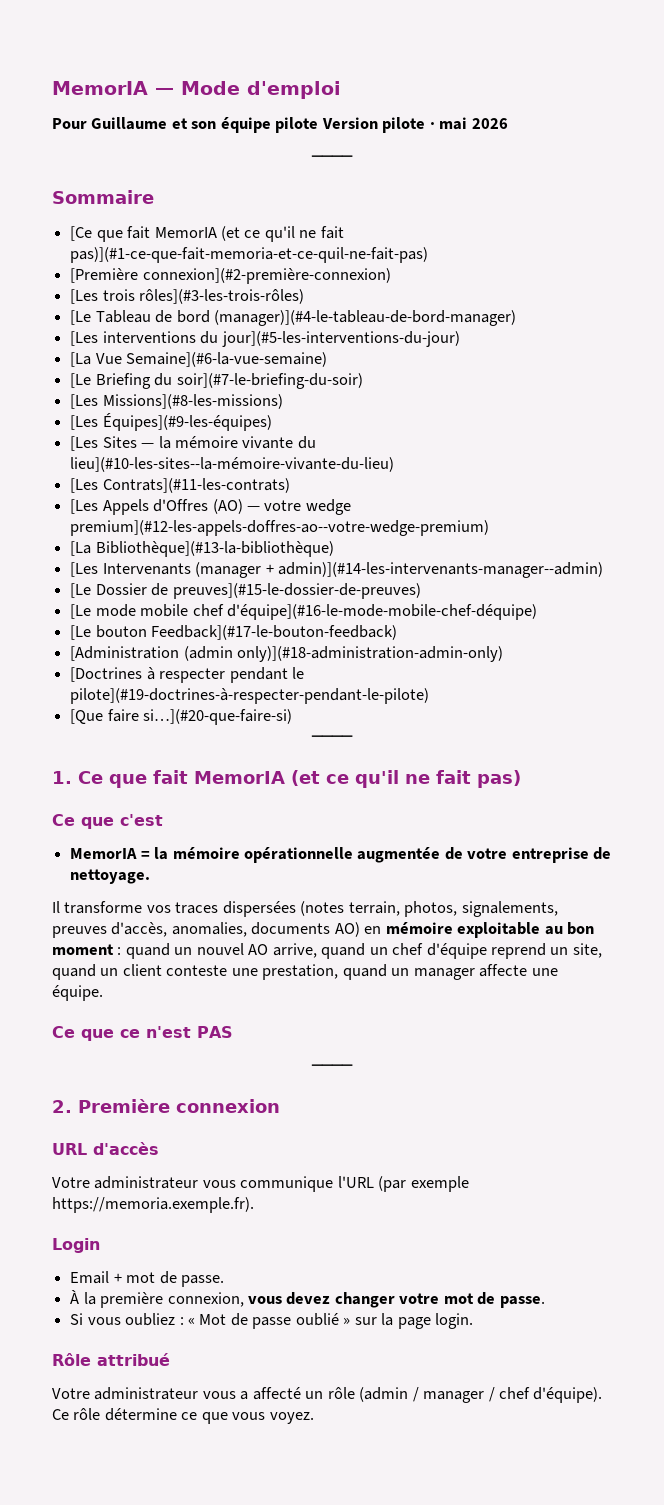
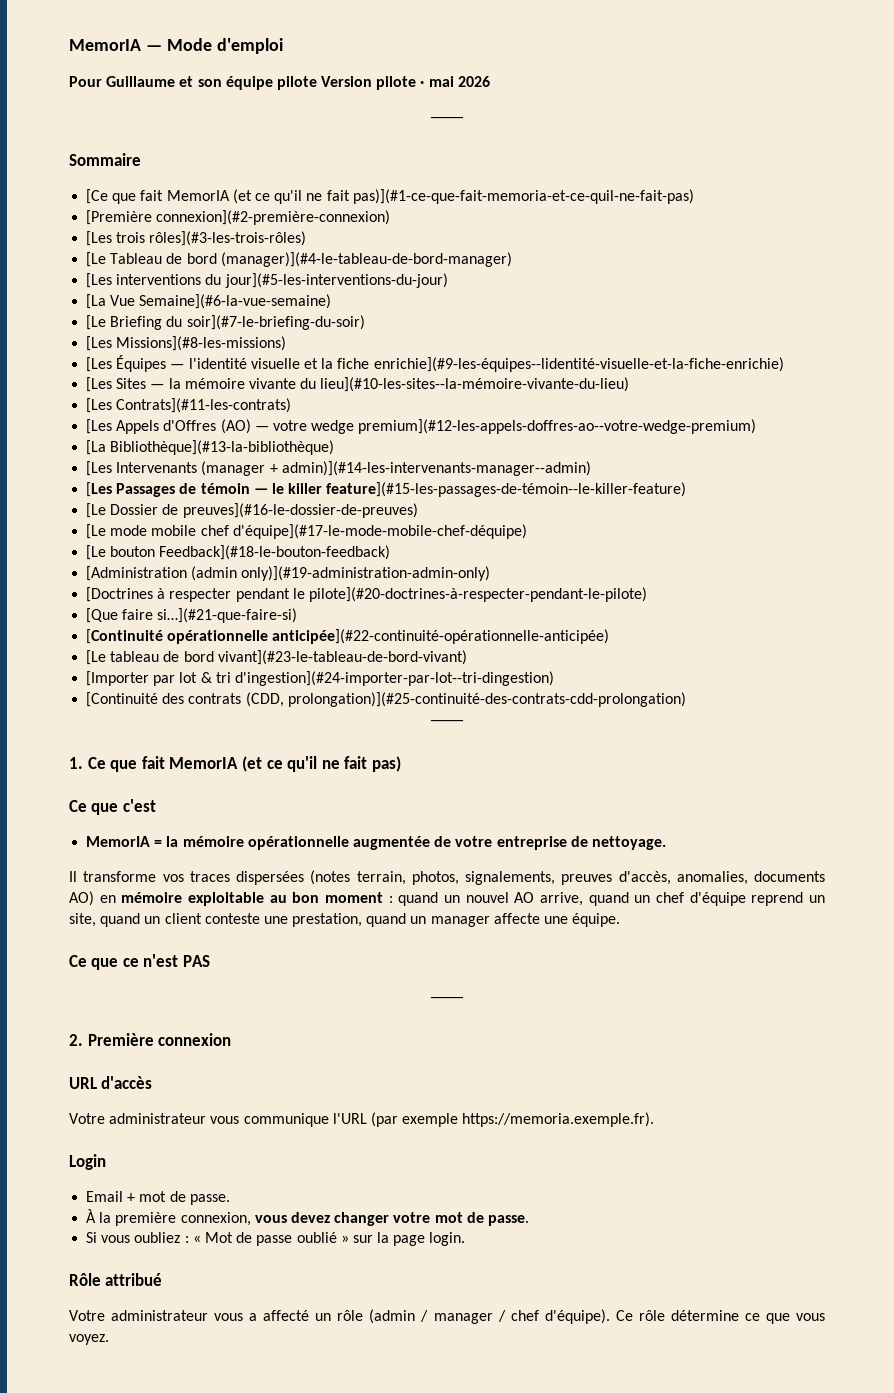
- [Les Équipes](#9-les-équipes)
+ [Les Équipes — l'identité visuelle et la fiche enrichie](#9-les-équipes--lidentité-visuelle-et-la-fiche-enrichie)
+ [Les Passages de témoin — le killer feature](#15-les-passages-de-témoin--le-killer-feature)
- [Le Dossier de preuves](#15-le-dossier-de-preuves)
+ [Le Dossier de preuves](#16-le-dossier-de-preuves)
- [Le mode mobile chef d'équipe](#16-le-mode-mobile-chef-déquipe)
+ [Le mode mobile chef d'équipe](#17-le-mode-mobile-chef-déquipe)
- [Le bouton Feedback](#17-le-bouton-feedback)
+ [Le bouton Feedback](#18-le-bouton-feedback)
- [Administration (admin only)](#18-administration-admin-only)
+ [Administration (admin only)](#19-administration-admin-only)
- [Doctrines à respecter pendant le pilote](#19-doctrines-à-respecter-pendant-le-pilote)
+ [Doctrines à respecter pendant le pilote](#20-doctrines-à-respecter-pendant-le-pilote)
- [Que faire si…](#20-que-faire-si)
+ [Que faire si…](#21-que-faire-si)
+ [Continuité opérationnelle anticipée](#22-continuité-opérationnelle-anticipée)
+ [Le tableau de bord vivant](#23-le-tableau-de-bord-vivant)
+ [Importer par lot & tri d'ingestion](#24-importer-par-lot--tri-dingestion)
+ [Continuité des contrats (CDD, prolongation)](#25-continuité-des-contrats-cdd-prolongation)

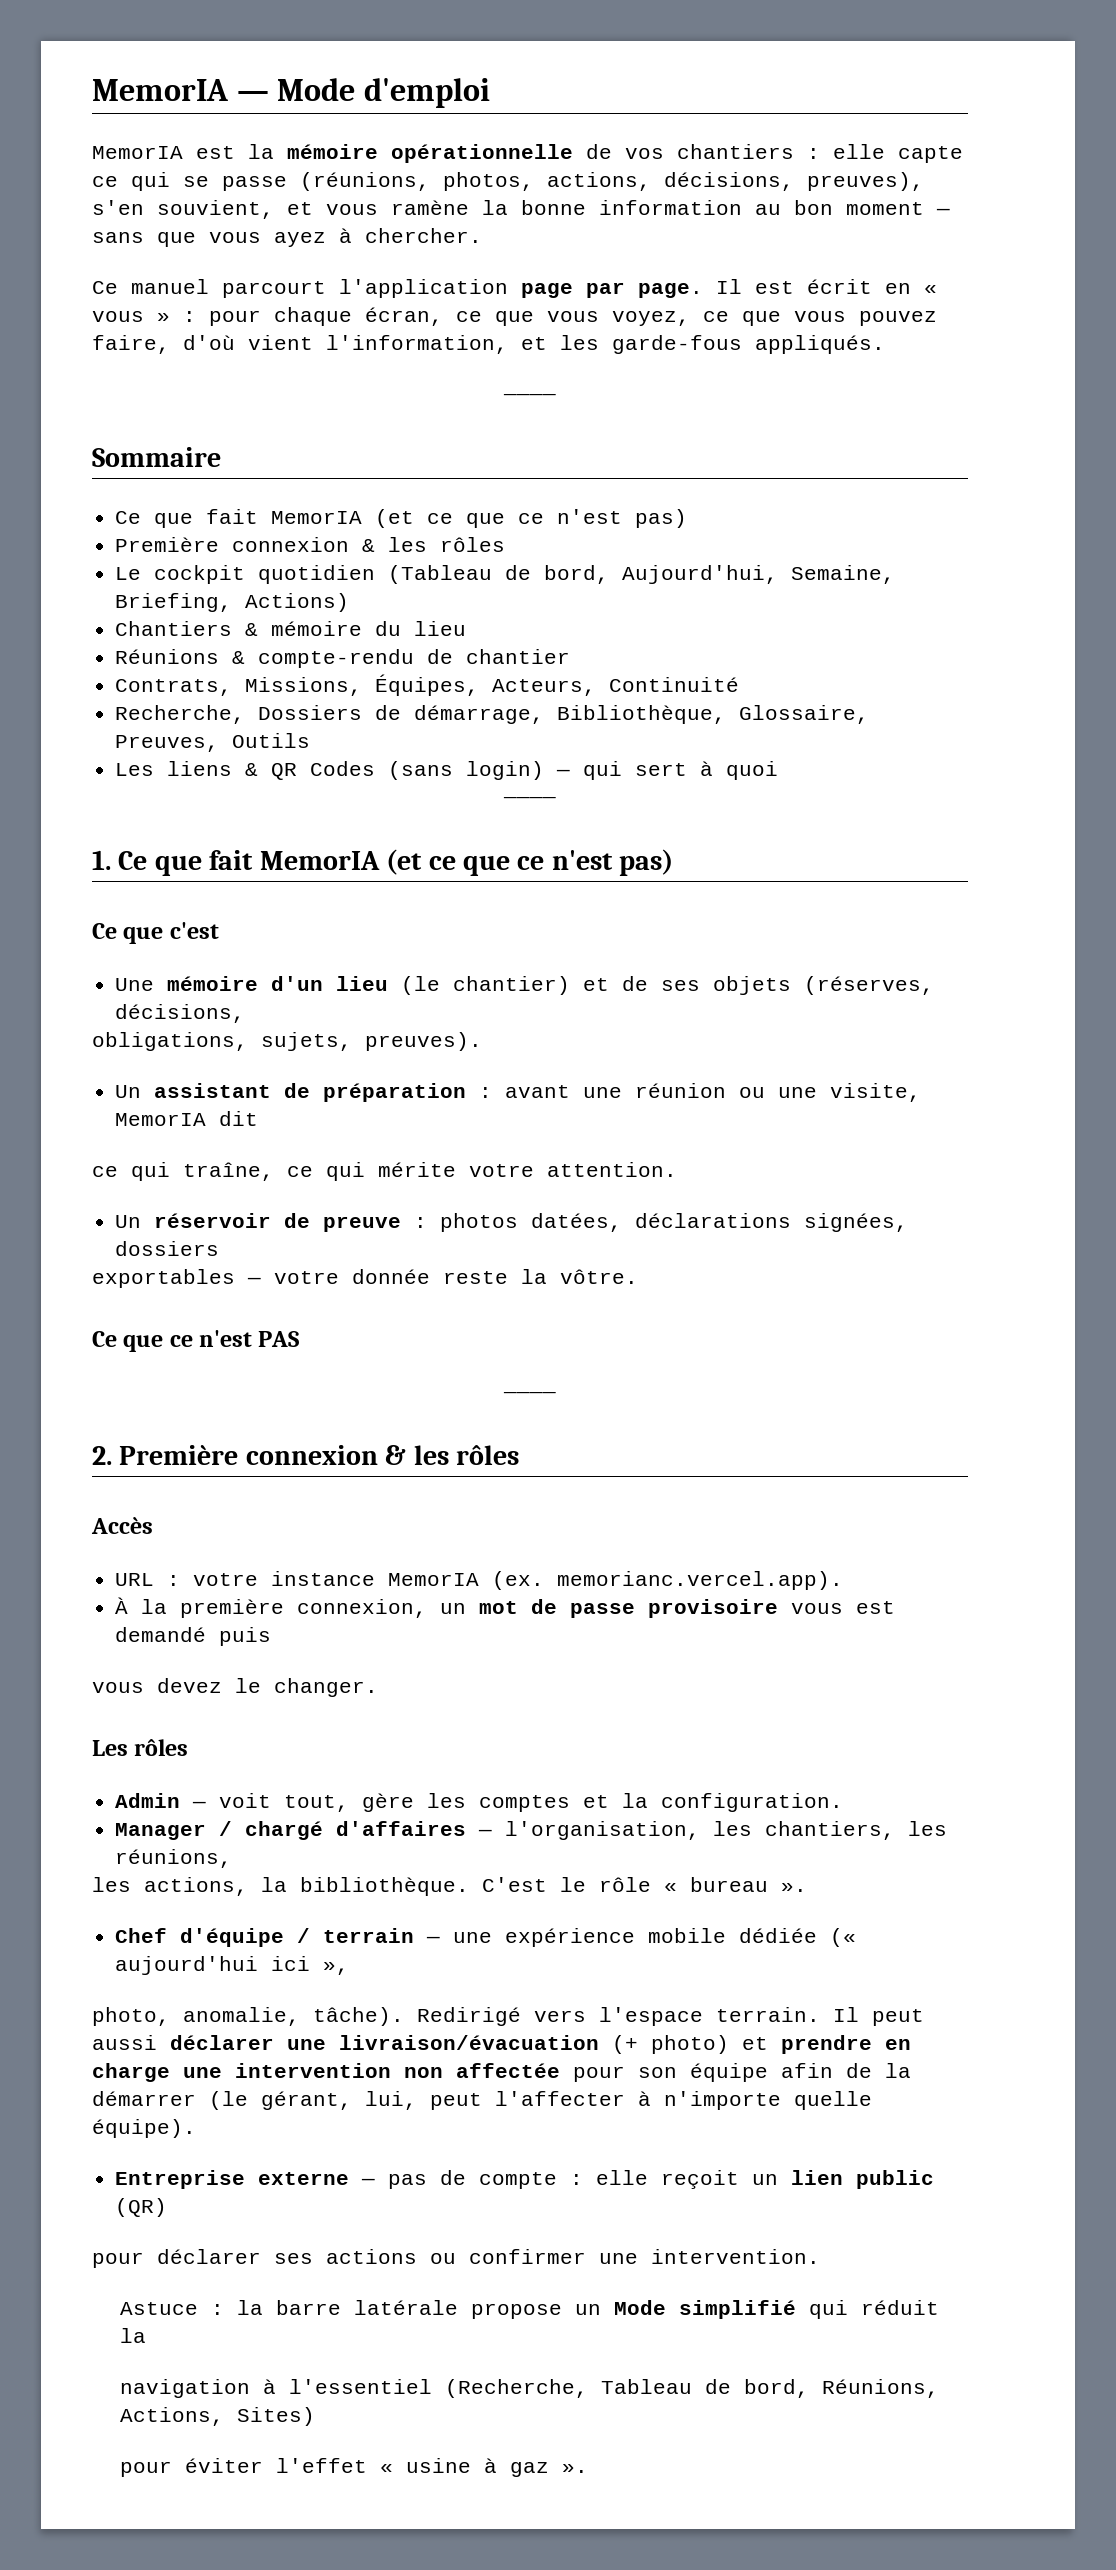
- Pour Guillaume et son équipe pilote Version pilote · mai 2026
+ MemorIA est la mémoire opérationnelle de vos chantiers : elle capte ce qui se passe (réunions, photos, actions, décisions, preuves), s'en souvient, et vous ramène la bonne information au bon moment — sans que vous ayez à chercher.
+ Ce manuel parcourt l'application page par page. Il est écrit en « vous » : pour chaque écran, ce que vous voyez, ce que vous pouvez faire, d'où vient l'information, et les garde-fous appliqués.
  Sommaire
- [Ce que fait MemorIA (et ce qu'il ne fait pas)](#1-ce-que-fait-memoria-et-ce-quil-ne-fait-pas)
- [Première connexion](#2-première-connexion)
- [Les trois rôles](#3-les-trois-rôles)
- [Le Tableau de bord (manager)](#4-le-tableau-de-bord-manager)
- [Les interventions du jour](#5-les-interventions-du-jour)
- [La Vue Semaine](#6-la-vue-semaine)
- [Le Briefing du soir](#7-le-briefing-du-soir)
- [Les Missions](#8-les-missions)
- [Les Équipes — l'identité visuelle et la fiche enrichie](#9-les-équipes--lidentité-visuelle-et-la-fiche-enrichie)
- [Les Sites — la mémoire vivante du lieu](#10-les-sites--la-mémoire-vivante-du-lieu)
- [Les Contrats](#11-les-contrats)
- [Les Appels d'Offres (AO) — votre wedge premium](#12-les-appels-doffres-ao--votre-wedge-premium)
- [La Bibliothèque](#13-la-bibliothèque)
- [Les Intervenants (manager + admin)](#14-les-intervenants-manager--admin)
- [Les Passages de témoin — le killer feature](#15-les-passages-de-témoin--le-killer-feature)
- [Le Dossier de preuves](#16-le-dossier-de-preuves)
- [Le mode mobile chef d'équipe](#17-le-mode-mobile-chef-déquipe)
- [Le bouton Feedback](#18-le-bouton-feedback)
- [Administration (admin only)](#19-administration-admin-only)
- [Doctrines à respecter pendant le pilote](#20-doctrines-à-respecter-pendant-le-pilote)
- [Que faire si…](#21-que-faire-si)
- [Continuité opérationnelle anticipée](#22-continuité-opérationnelle-anticipée)
- [Le tableau de bord vivant](#23-le-tableau-de-bord-vivant)
- [Importer par lot & tri d'ingestion](#24-importer-par-lot--tri-dingestion)
- [Continuité des contrats (CDD, prolongation)](#25-continuité-des-contrats-cdd-prolongation)
+ Ce que fait MemorIA (et ce que ce n'est pas)
+ Première connexion & les rôles
+ Le cockpit quotidien (Tableau de bord, Aujourd'hui, Semaine, Briefing, Actions)
+ Chantiers & mémoire du lieu
+ Réunions & compte-rendu de chantier
+ Contrats, Missions, Équipes, Acteurs, Continuité
+ Recherche, Dossiers de démarrage, Bibliothèque, Glossaire, Preuves, Outils
+ Les liens & QR Codes (sans login) — qui sert à quoi
- 1. Ce que fait MemorIA (et ce qu'il ne fait pas)
+ 1. Ce que fait MemorIA (et ce que ce n'est pas)
- MemorIA = la mémoire opérationnelle augmentée de votre entreprise de nettoyage.
- Il transforme vos traces dispersées (notes terrain, photos, signalements, preuves d'accès, anomalies, documents AO) en mémoire exploitable au bon moment : quand un nouvel AO arrive, quand un chef d'équipe reprend un site, quand un client conteste une prestation, quand un manager affecte une équipe.
+ Une mémoire d'un lieu (le chantier) et de ses objets (réserves, décisions,
+ obligations, sujets, preuves).
+ Un assistant de préparation : avant une réunion ou une visite, MemorIA dit
+ ce qui traîne, ce qui mérite votre attention.
+ Un réservoir de preuve : photos datées, déclarations signées, dossiers
+ exportables — votre donnée reste la vôtre.
- 2. Première connexion
- URL d'accès
- Votre administrateur vous communique l'URL (par exemple https://memoria.exemple.fr).
- Login
- Email + mot de passe.
- À la première connexion, vous devez changer votre mot de passe.
- Si vous oubliez : « Mot de passe oublié » sur la page login.
- Rôle attribué
- Votre administrateur vous a affecté un rôle (admin / manager / chef d'équipe). Ce rôle détermine ce que vous voyez.
+ 2. Première connexion & les rôles
+ Accès
+ URL : votre instance MemorIA (ex. memorianc.vercel.app).
+ À la première connexion, un mot de passe provisoire vous est demandé puis
+ vous devez le changer.
+ Les rôles
+ Admin — voit tout, gère les comptes et la configuration.
+ Manager / chargé d'affaires — l'organisation, les chantiers, les réunions,
+ les actions, la bibliothèque. C'est le rôle « bureau ».
+ Chef d'équipe / terrain — une expérience mobile dédiée (« aujourd'hui ici »,
+ photo, anomalie, tâche). Redirigé vers l'espace terrain. Il peut aussi déclarer une livraison/évacuation (+ photo) et prendre en charge une intervention non affectée pour son équipe afin de la démarrer (le gérant, lui, peut l'affecter à n'importe quelle équipe).
+ Entreprise externe — pas de compte : elle reçoit un lien public (QR)
+ pour déclarer ses actions ou confirmer une intervention.
+ Astuce : la barre latérale propose un Mode simplifié qui réduit la
+ navigation à l'essentiel (Recherche, Tableau de bord, Réunions, Actions, Sites)
+ pour éviter l'effet « usine à gaz ».

